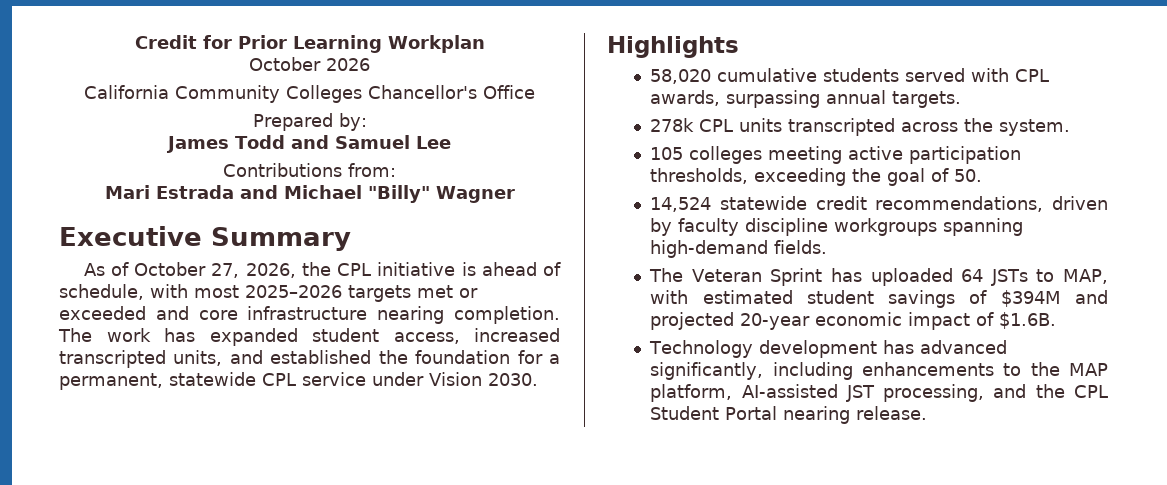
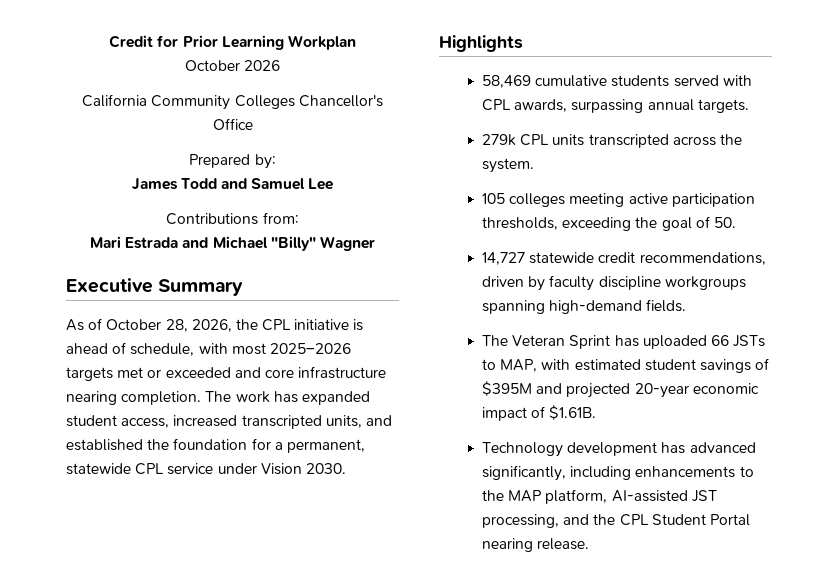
- As of October 27, 2026, the CPL initiative is ahead of schedule, with most 2025–2026 targets met or exceeded and core infrastructure nearing completion.
+ As of October 28, 2026, the CPL initiative is ahead of schedule, with most 2025–2026 targets met or exceeded and core infrastructure nearing completion.
- 58,020 cumulative students served with CPL awards, surpassing annual targets.
+ 58,469 cumulative students served with CPL awards, surpassing annual targets.
- 278k CPL units transcripted across the system.
+ 279k CPL units transcripted across the system.
- 14,524 statewide credit recommendations, driven by faculty discipline workgroups spanning high-demand fields.
+ 14,727 statewide credit recommendations, driven by faculty discipline workgroups spanning high-demand fields.
- The Veteran Sprint has uploaded 64 JSTs to MAP, with estimated student savings of $394M and projected 20-year economic impact of $1.6B.
+ The Veteran Sprint has uploaded 66 JSTs to MAP, with estimated student savings of $395M and projected 20-year economic impact of $1.61B.

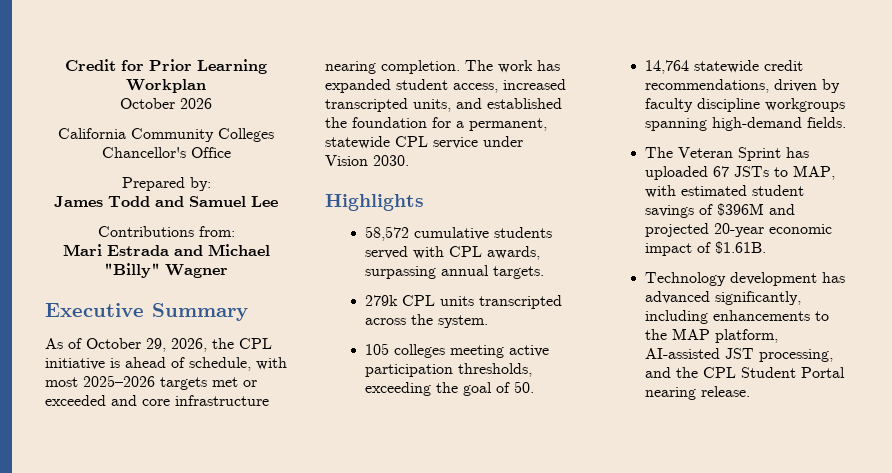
- As of October 28, 2026, the CPL initiative is ahead of schedule, with most 2025–2026 targets met or exceeded and core infrastructure nearing completion.
+ As of October 29, 2026, the CPL initiative is ahead of schedule, with most 2025–2026 targets met or exceeded and core infrastructure nearing completion.
- 58,469 cumulative students served with CPL awards, surpassing annual targets.
+ 58,572 cumulative students served with CPL awards, surpassing annual targets.
- 14,727 statewide credit recommendations, driven by faculty discipline workgroups spanning high-demand fields.
+ 14,764 statewide credit recommendations, driven by faculty discipline workgroups spanning high-demand fields.
- The Veteran Sprint has uploaded 66 JSTs to MAP, with estimated student savings of $395M and projected 20-year economic impact of $1.61B.
+ The Veteran Sprint has uploaded 67 JSTs to MAP, with estimated student savings of $396M and projected 20-year economic impact of $1.61B.

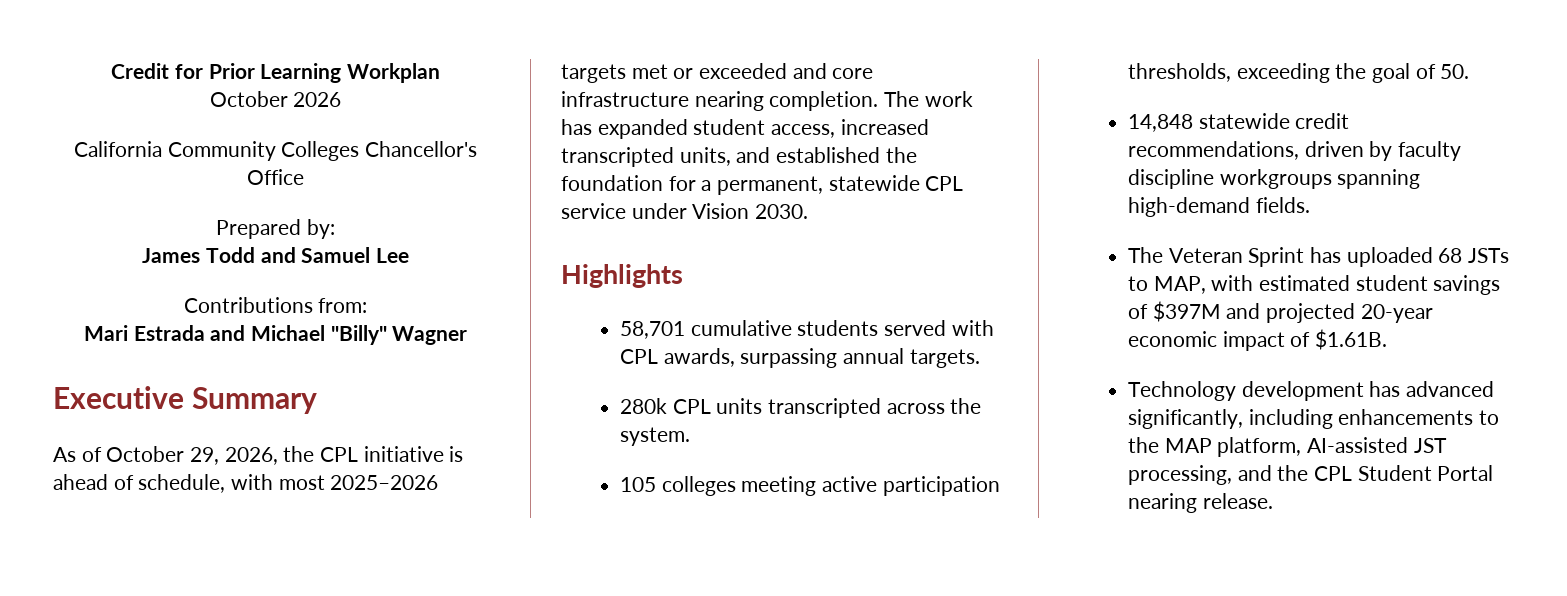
- 58,572 cumulative students served with CPL awards, surpassing annual targets.
+ 58,701 cumulative students served with CPL awards, surpassing annual targets.
- 279k CPL units transcripted across the system.
+ 280k CPL units transcripted across the system.
- 14,764 statewide credit recommendations, driven by faculty discipline workgroups spanning high-demand fields.
+ 14,848 statewide credit recommendations, driven by faculty discipline workgroups spanning high-demand fields.
- The Veteran Sprint has uploaded 67 JSTs to MAP, with estimated student savings of $396M and projected 20-year economic impact of $1.61B.
+ The Veteran Sprint has uploaded 68 JSTs to MAP, with estimated student savings of $397M and projected 20-year economic impact of $1.61B.

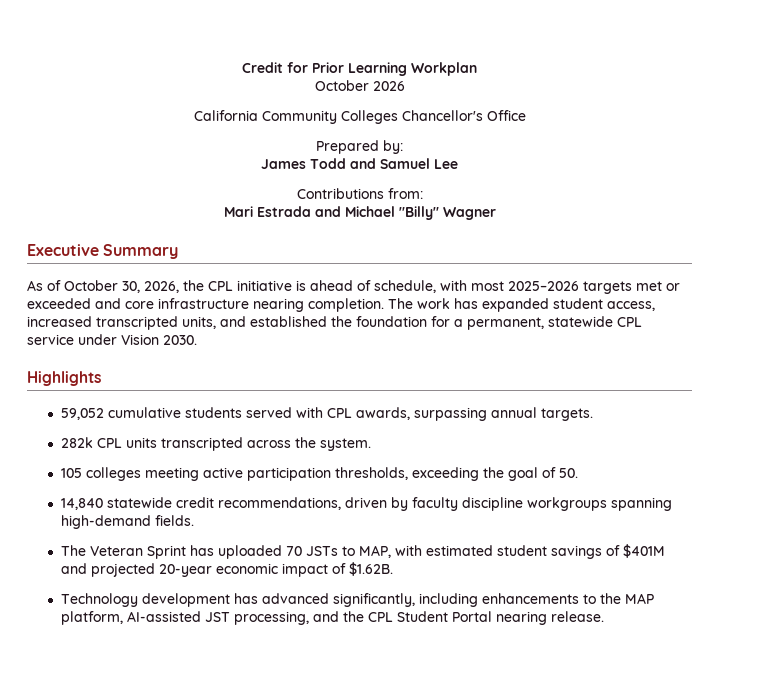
- As of October 29, 2026, the CPL initiative is ahead of schedule, with most 2025–2026 targets met or exceeded and core infrastructure nearing completion.
+ As of October 30, 2026, the CPL initiative is ahead of schedule, with most 2025–2026 targets met or exceeded and core infrastructure nearing completion.
- 58,701 cumulative students served with CPL awards, surpassing annual targets.
+ 59,052 cumulative students served with CPL awards, surpassing annual targets.
- 280k CPL units transcripted across the system.
+ 282k CPL units transcripted across the system.
- 14,848 statewide credit recommendations, driven by faculty discipline workgroups spanning high-demand fields.
+ 14,840 statewide credit recommendations, driven by faculty discipline workgroups spanning high-demand fields.
- The Veteran Sprint has uploaded 68 JSTs to MAP, with estimated student savings of $397M and projected 20-year economic impact of $1.61B.
+ The Veteran Sprint has uploaded 70 JSTs to MAP, with estimated student savings of $401M and projected 20-year economic impact of $1.62B.

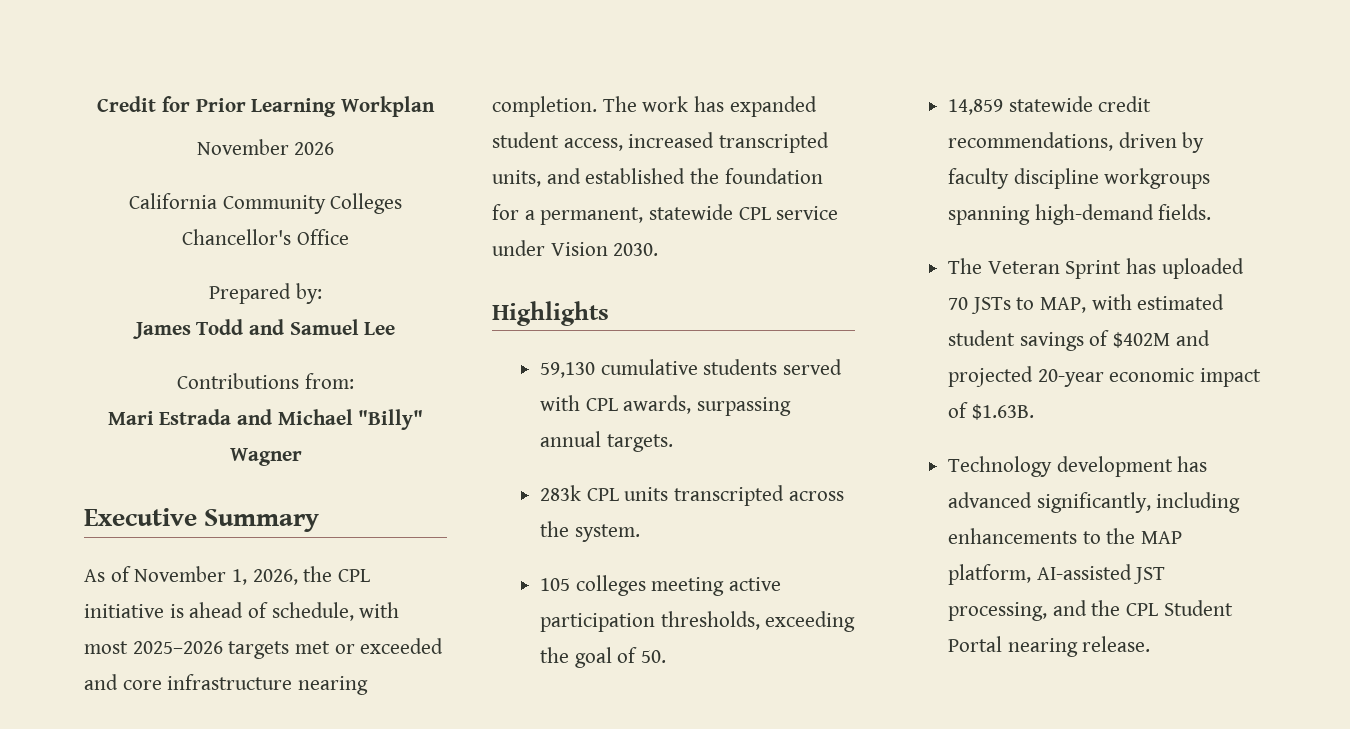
- October 2026
+ November 2026
- As of October 30, 2026, the CPL initiative is ahead of schedule, with most 2025–2026 targets met or exceeded and core infrastructure nearing completion.
+ As of November 1, 2026, the CPL initiative is ahead of schedule, with most 2025–2026 targets met or exceeded and core infrastructure nearing completion.
- 59,052 cumulative students served with CPL awards, surpassing annual targets.
+ 59,130 cumulative students served with CPL awards, surpassing annual targets.
- 282k CPL units transcripted across the system.
+ 283k CPL units transcripted across the system.
- 14,840 statewide credit recommendations, driven by faculty discipline workgroups spanning high-demand fields.
+ 14,859 statewide credit recommendations, driven by faculty discipline workgroups spanning high-demand fields.
- The Veteran Sprint has uploaded 70 JSTs to MAP, with estimated student savings of $401M and projected 20-year economic impact of $1.62B.
+ The Veteran Sprint has uploaded 70 JSTs to MAP, with estimated student savings of $402M and projected 20-year economic impact of $1.63B.

